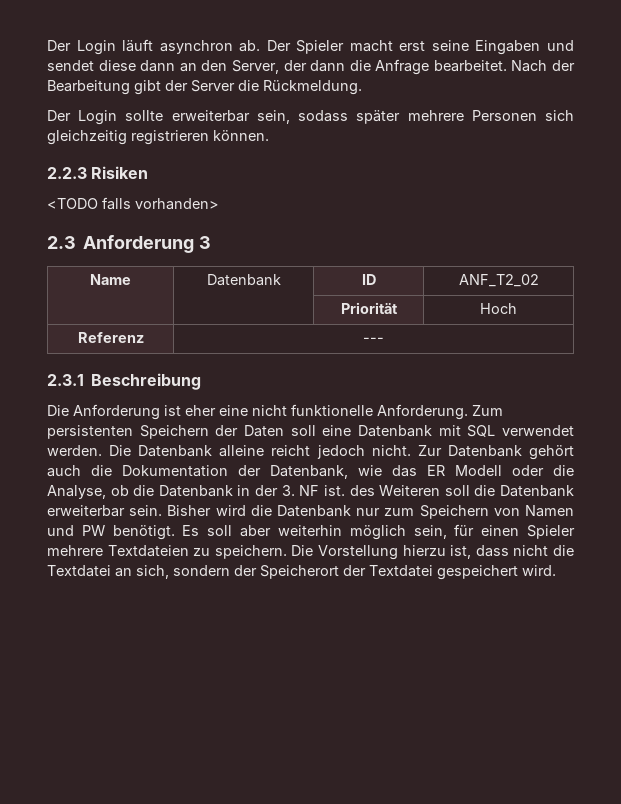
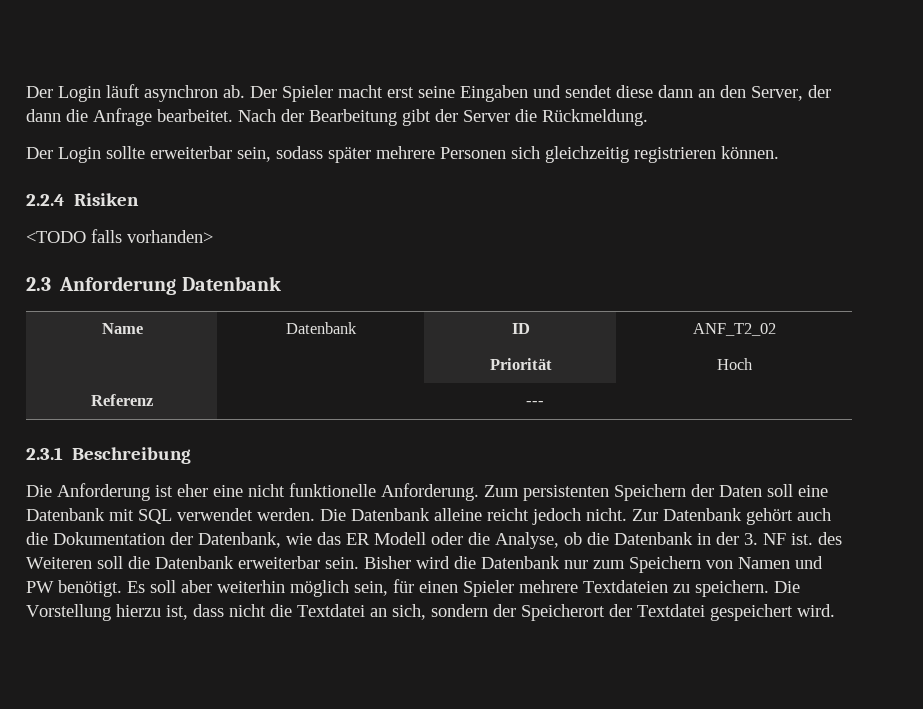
- 2.2.3 Risiken
+ 2.2.4 Risiken
- 2.3 Anforderung 3
+ 2.3 Anforderung Datenbank

